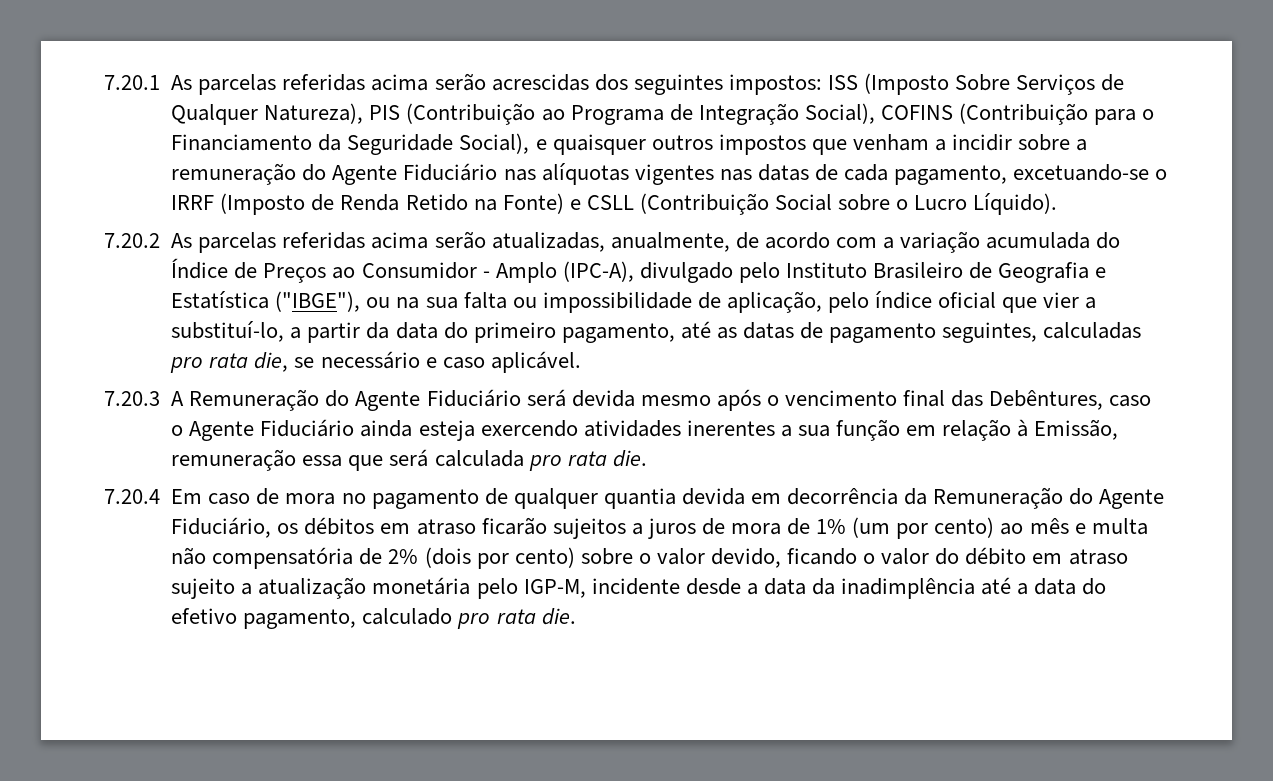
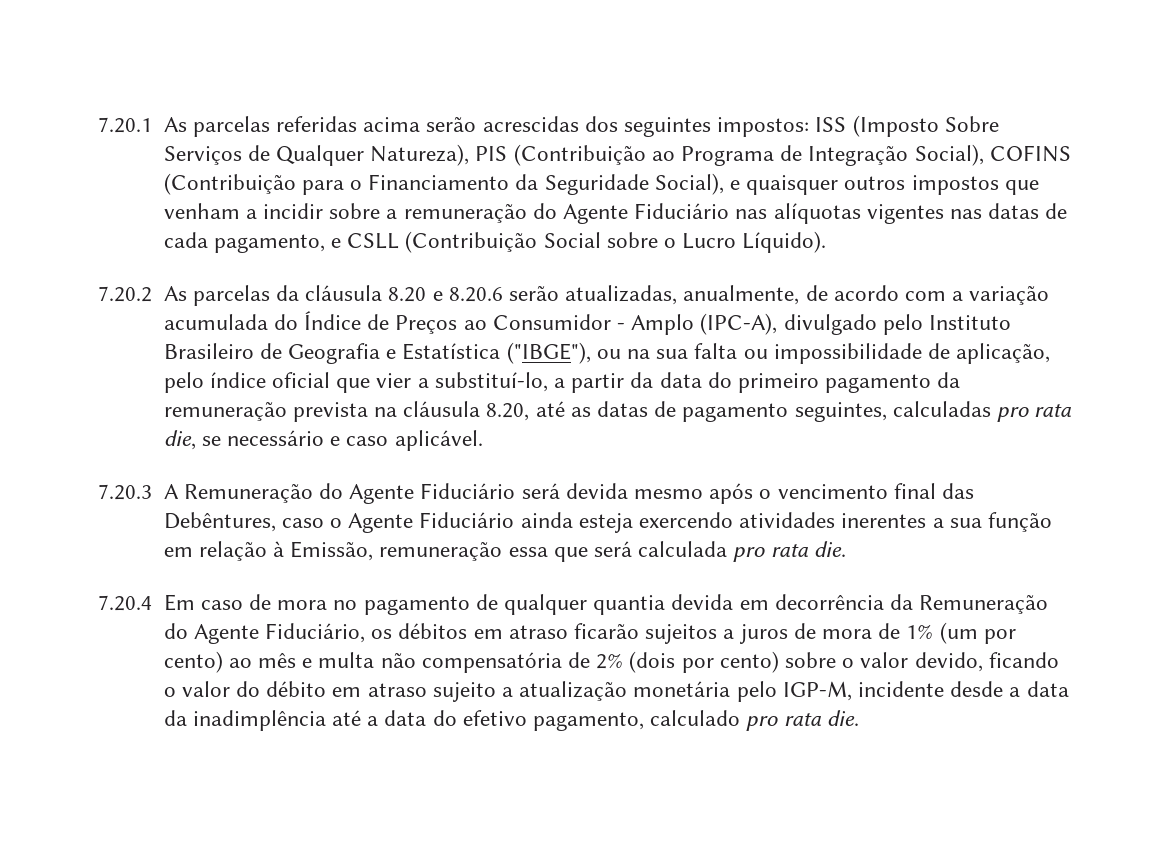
- ISS (Imposto Sobre Serviços de Qualquer Natureza), PIS (Contribuição ao Programa de Integração Social), COFINS (Contribuição para o Financiamento da Seguridade Social), e quaisquer outros impostos que venham a incidir sobre a remuneração do Agente Fiduciário nas alíquotas vigentes nas datas de cada pagamento, excetuando-se o IRRF (Imposto de Renda Retido na Fonte) e CSLL (Contribuição Social sobre o Lucro Líquido).
+ ISS (Imposto Sobre Serviços de Qualquer Natureza), PIS (Contribuição ao Programa de Integração Social), COFINS (Contribuição para o Financiamento da Seguridade Social), e quaisquer outros impostos que venham a incidir sobre a remuneração do Agente Fiduciário nas alíquotas vigentes nas datas de cada pagamento, e CSLL (Contribuição Social sobre o Lucro Líquido).
- 7.20.2 As parcelas referidas acima serão atualizadas, anualmente, de acordo com a variação acumulada do Índice de Preços ao Consumidor - Amplo (IPC-A), divulgado pelo Instituto Brasileiro de Geografia e Estatística ("IBGE"), ou na sua falta ou impossibilidade de aplicação, pelo índice oficial que vier a substituí-lo, a partir da data do primeiro pagamento, até as datas de pagamento seguintes, calculadas pro rata die, se necessário e caso aplicável.
+ 7.20.2 As parcelas da cláusula 8.20 e 8.20.6 serão atualizadas, anualmente, de acordo com a variação acumulada do Índice de Preços ao Consumidor - Amplo (IPC-A), divulgado pelo Instituto Brasileiro de Geografia e Estatística ("IBGE"), ou na sua falta ou impossibilidade de aplicação, pelo índice oficial que vier a substituí-lo, a partir da data do primeiro pagamento da remuneração prevista na cláusula 8.20, até as datas de pagamento seguintes, calculadas pro rata die, se necessário e caso aplicável.

